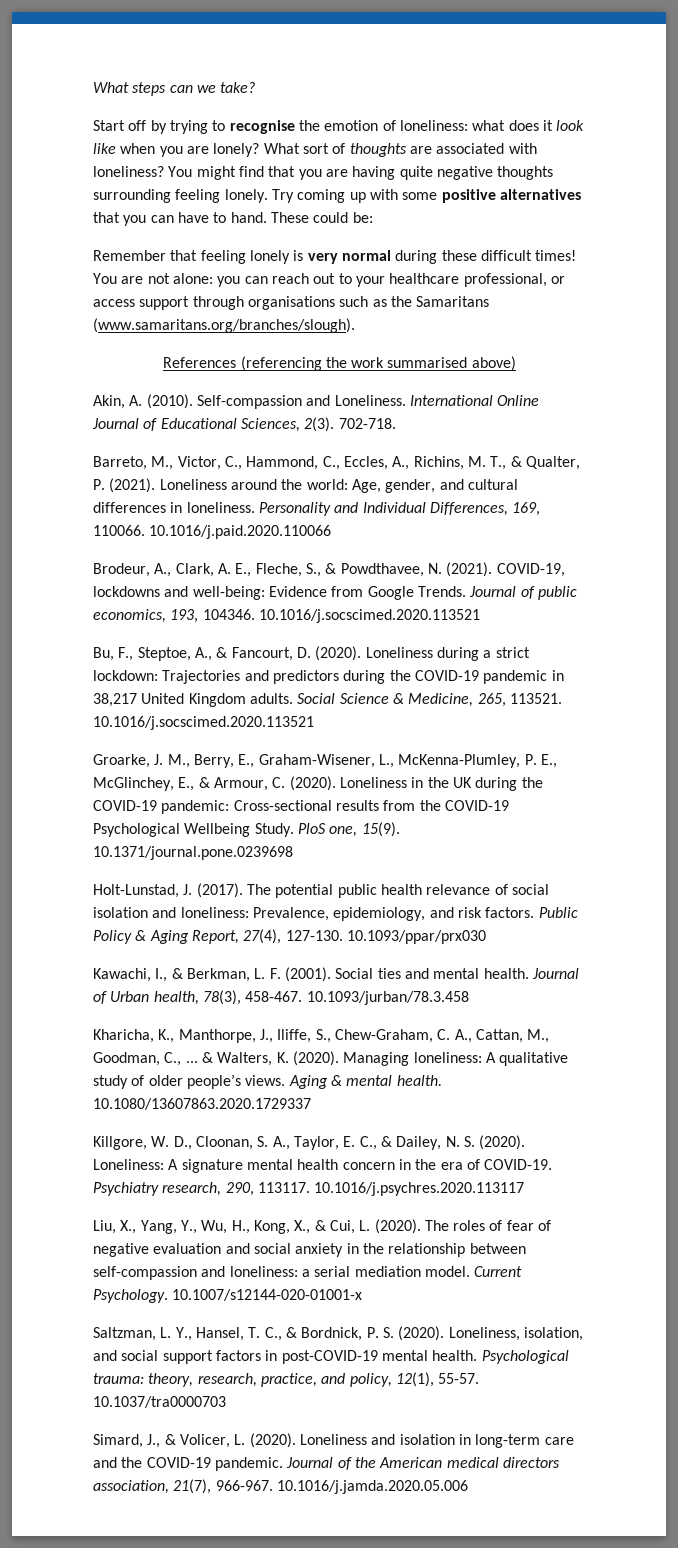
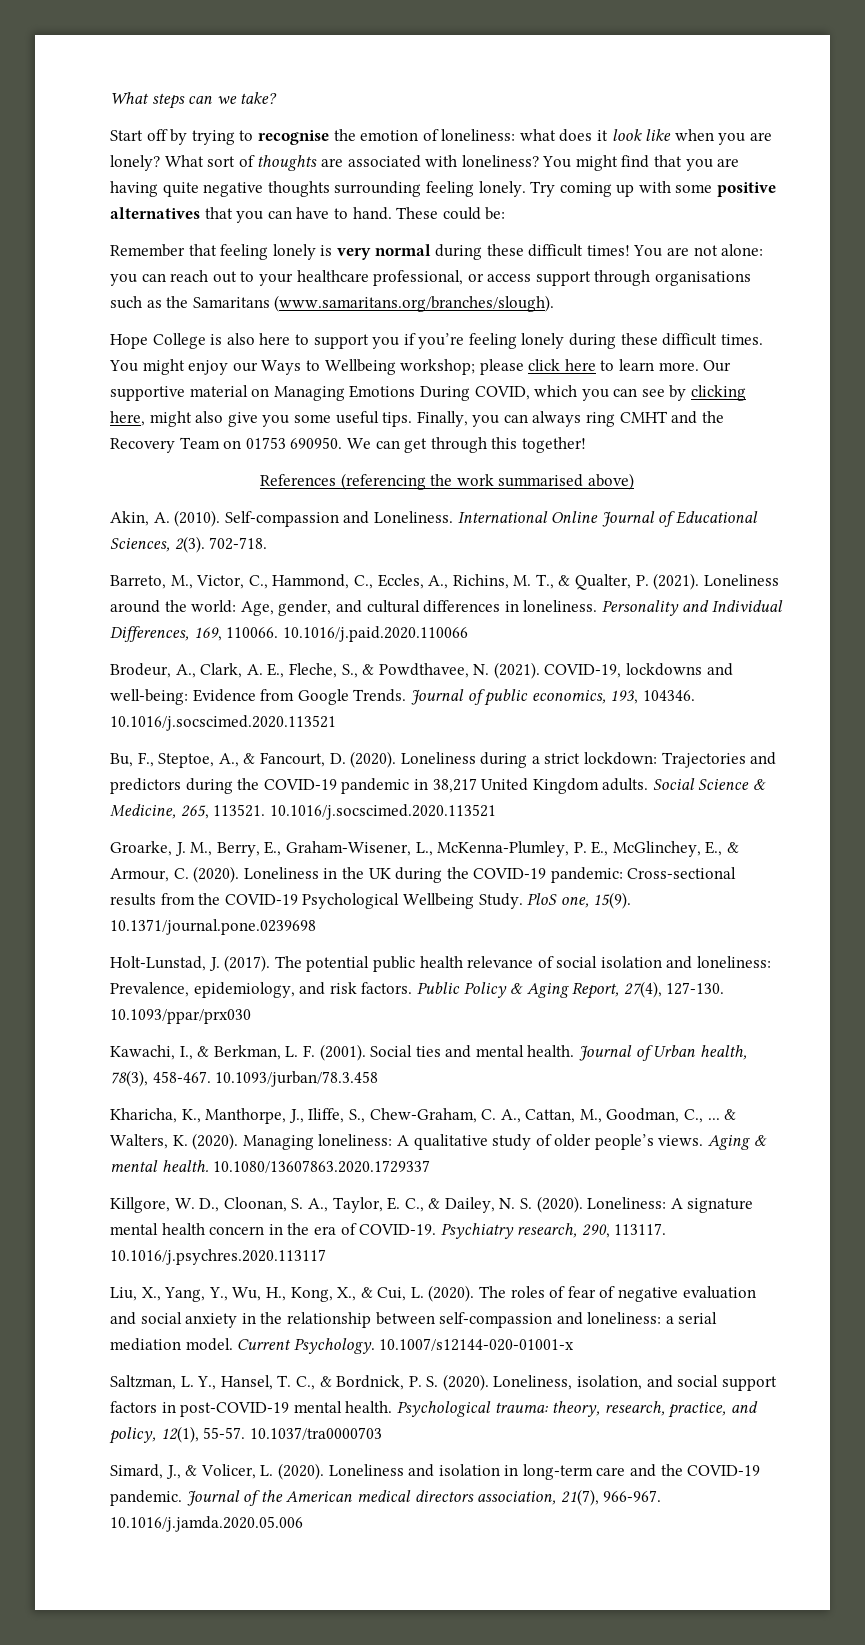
+ Hope College is also here to support you if you’re feeling lonely during these difficult times. You might enjoy our Ways to Wellbeing workshop; please click here to learn more. Our supportive material on Managing Emotions During COVID, which you can see by clicking here, might also give you some useful tips. Finally, you can always ring CMHT and the Recovery Team on 01753 690950. We can get through this together!

